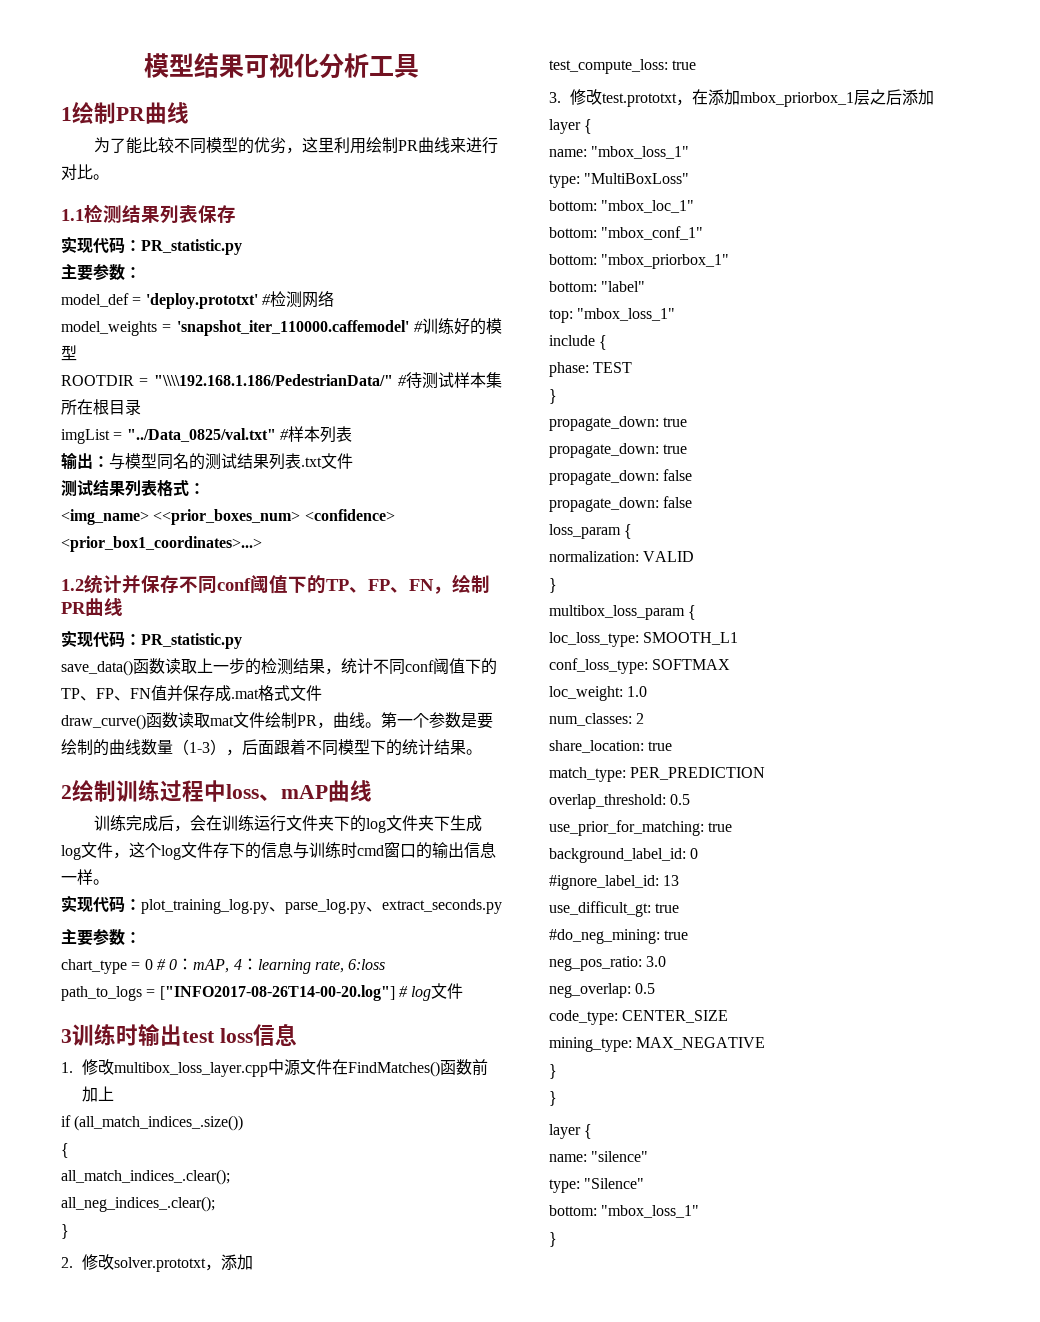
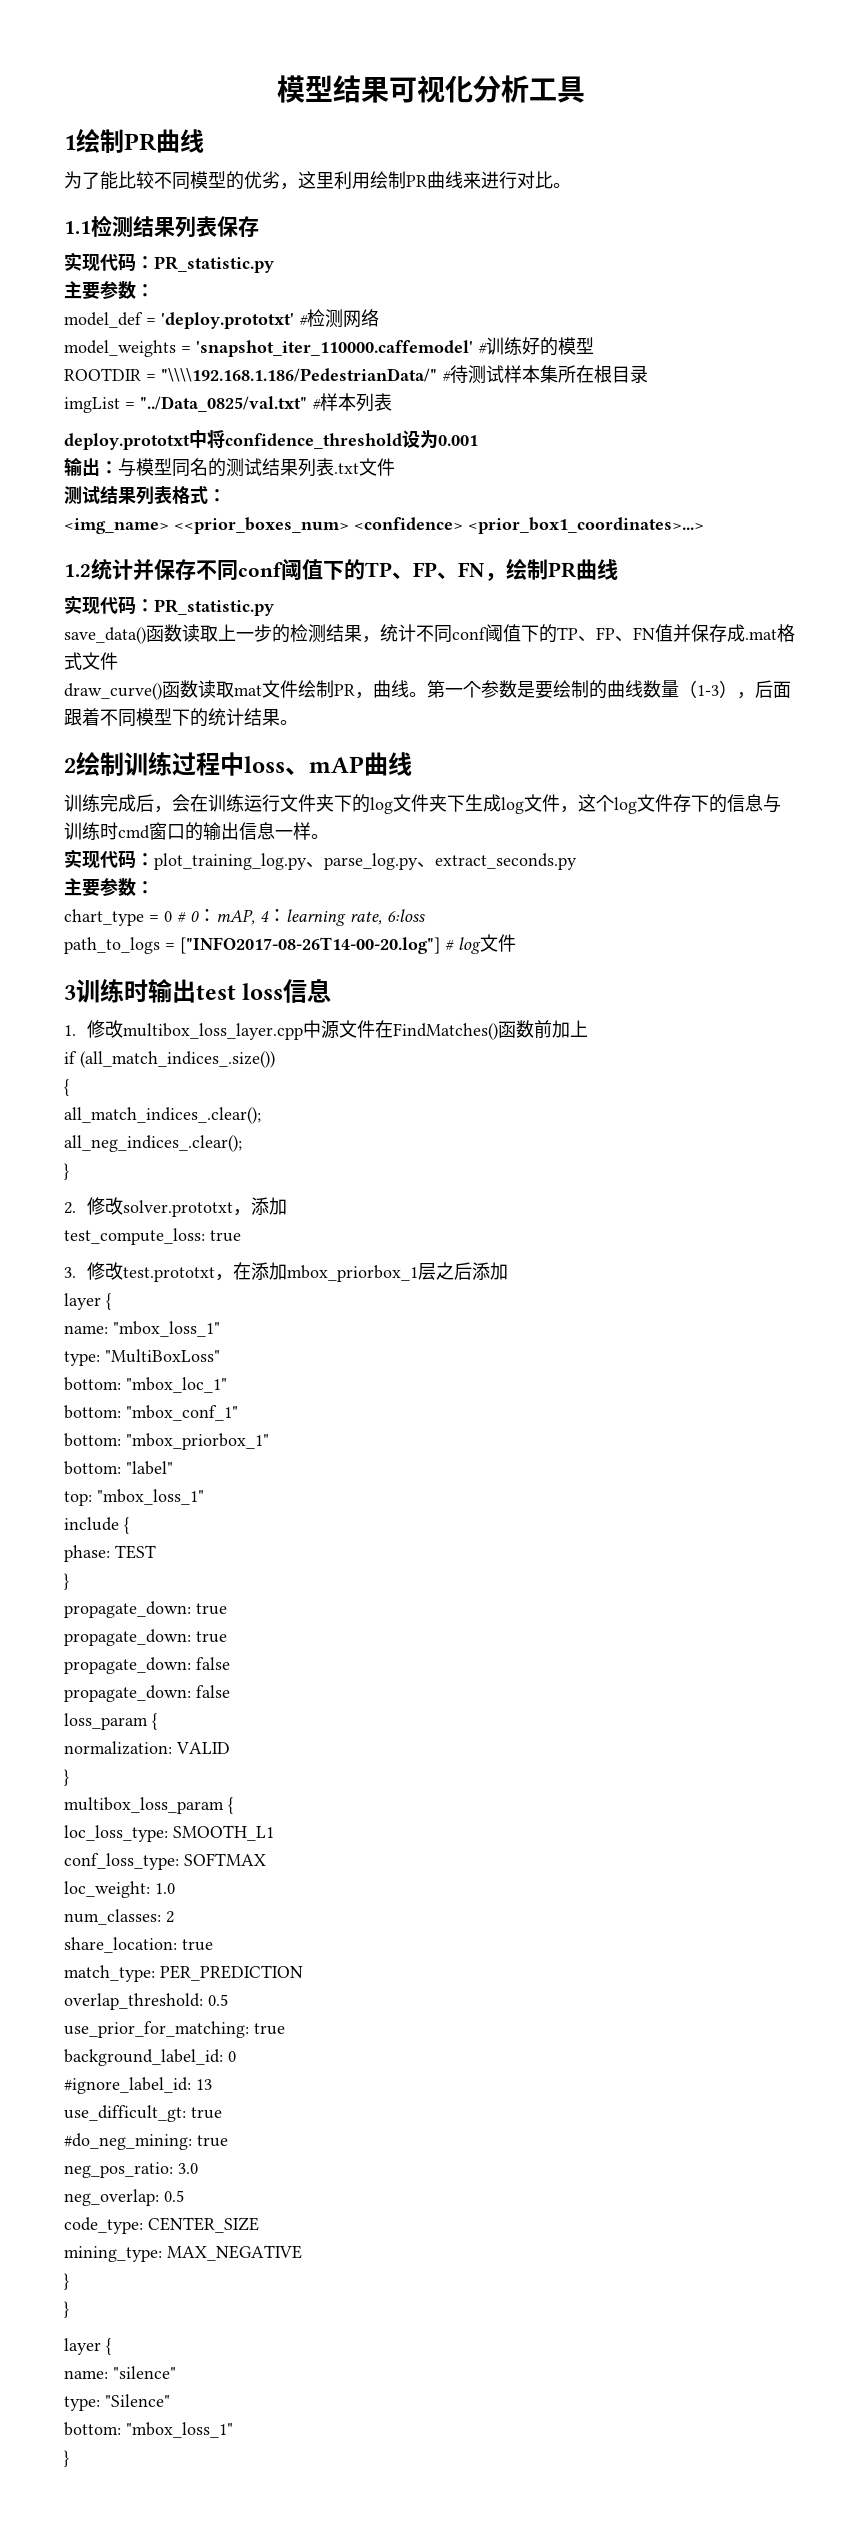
+ deploy.prototxt中将confidence_threshold设为0.001

